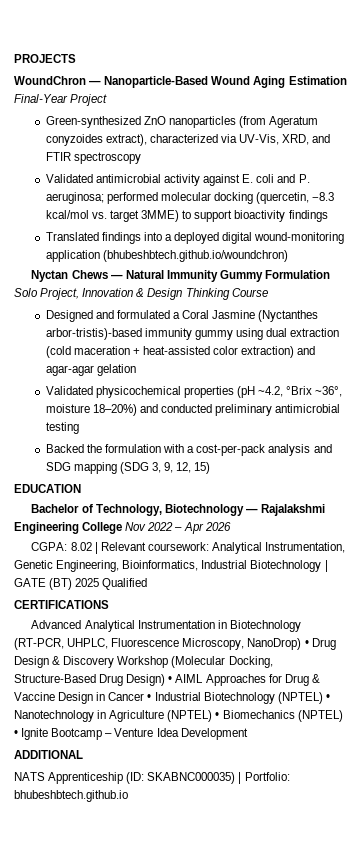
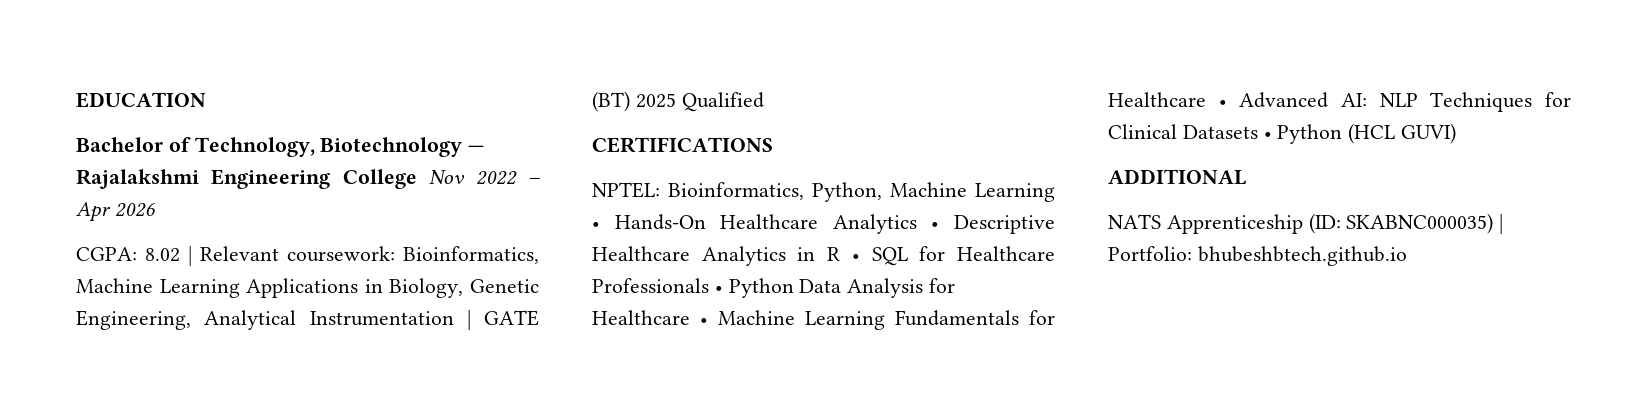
- PROJECTS
- WoundChron — Nanoparticle-Based Wound Aging Estimation Final-Year Project
- Green-synthesized ZnO nanoparticles (from Ageratum conyzoides extract), characterized via UV-Vis, XRD, and FTIR spectroscopy
- Validated antimicrobial activity against E. coli and P. aeruginosa; performed molecular docking (quercetin, −8.3 kcal/mol vs. target 3MME) to support bioactivity findings
- Translated findings into a deployed digital wound-monitoring application (bhubeshbtech.github.io/woundchron)
- Nyctan Chews — Natural Immunity Gummy Formulation Solo Project, Innovation & Design Thinking Course
- Designed and formulated a Coral Jasmine (Nyctanthes arbor-tristis)-based immunity gummy using dual extraction (cold maceration + heat-assisted color extraction) and agar-agar gelation
- Validated physicochemical properties (pH ~4.2, °Brix ~36°, moisture 18–20%) and conducted preliminary antimicrobial testing
- Backed the formulation with a cost-per-pack analysis and SDG mapping (SDG 3, 9, 12, 15)
- CGPA: 8.02 | Relevant coursework: Analytical Instrumentation, Genetic Engineering, Bioinformatics, Industrial Biotechnology | GATE (BT) 2025 Qualified
+ CGPA: 8.02 | Relevant coursework: Bioinformatics, Machine Learning Applications in Biology, Genetic Engineering, Analytical Instrumentation | GATE (BT) 2025 Qualified
- Advanced Analytical Instrumentation in Biotechnology (RT-PCR, UHPLC, Fluorescence Microscopy, NanoDrop) • Drug Design & Discovery Workshop (Molecular Docking, Structure-Based Drug Design) • AIML Approaches for Drug & Vaccine Design in Cancer • Industrial Biotechnology (NPTEL) • Nanotechnology in Agriculture (NPTEL) • Biomechanics (NPTEL) • Ignite Bootcamp – Venture Idea Development
+ NPTEL: Bioinformatics, Python, Machine Learning • Hands-On Healthcare Analytics • Descriptive Healthcare Analytics in R • SQL for Healthcare Professionals • Python Data Analysis for Healthcare • Machine Learning Fundamentals for Healthcare • Advanced AI: NLP Techniques for Clinical Datasets • Python (HCL GUVI)

